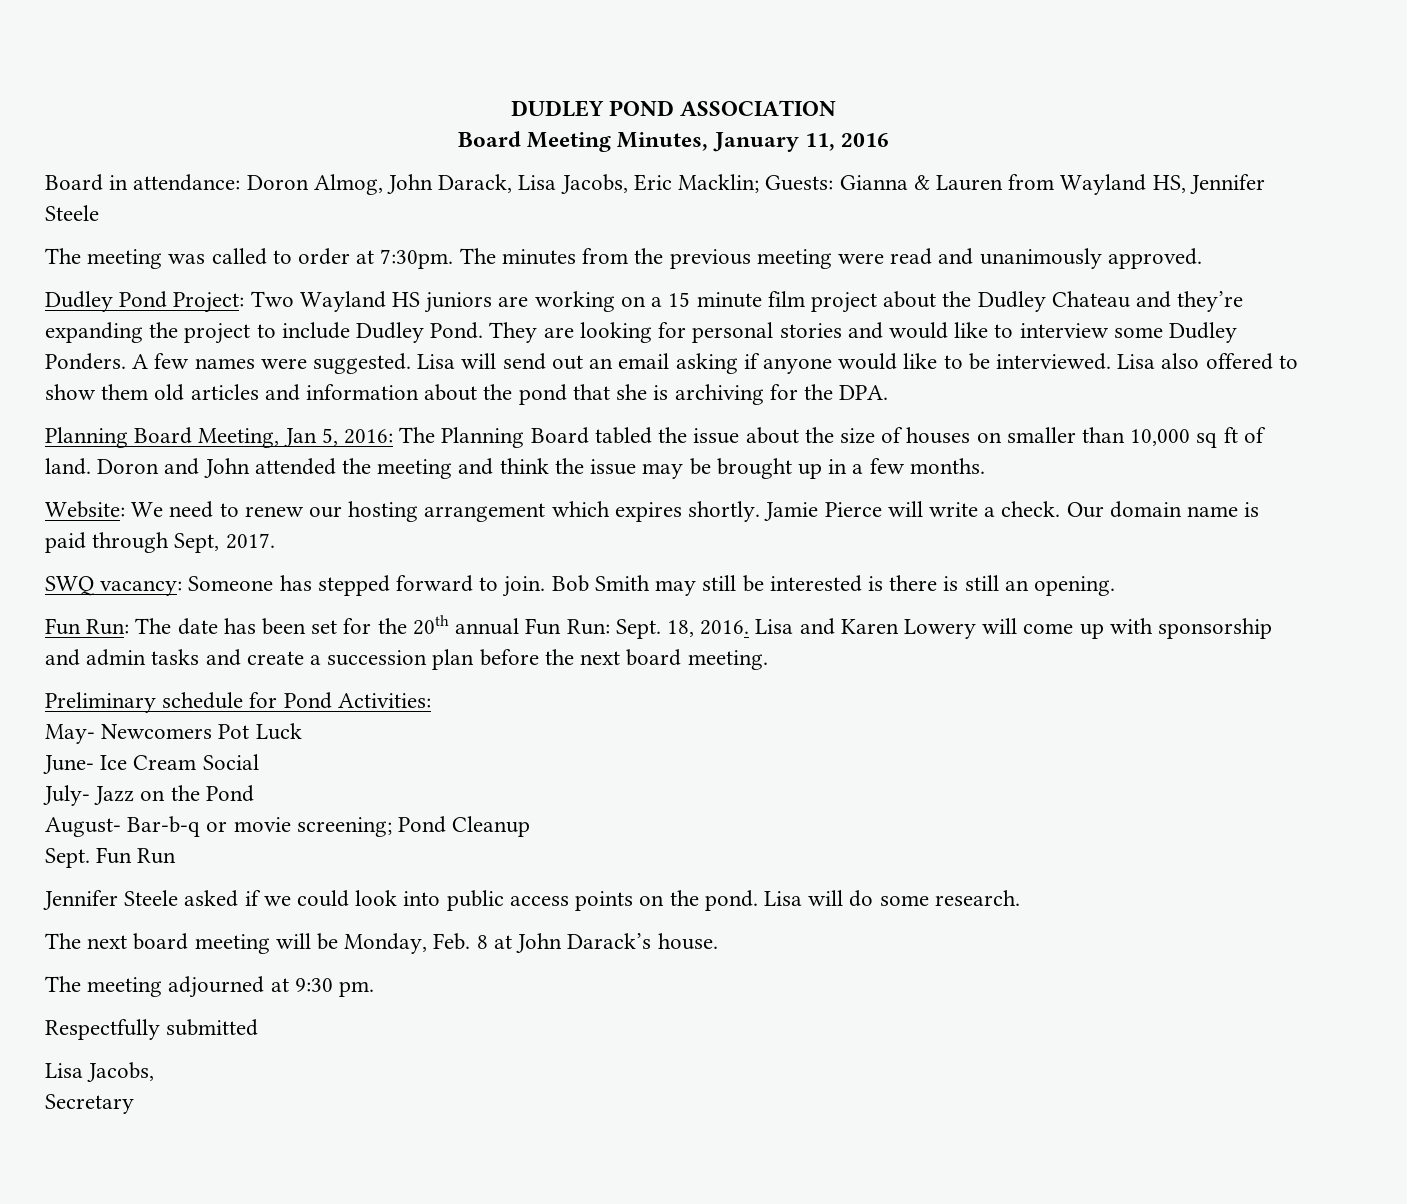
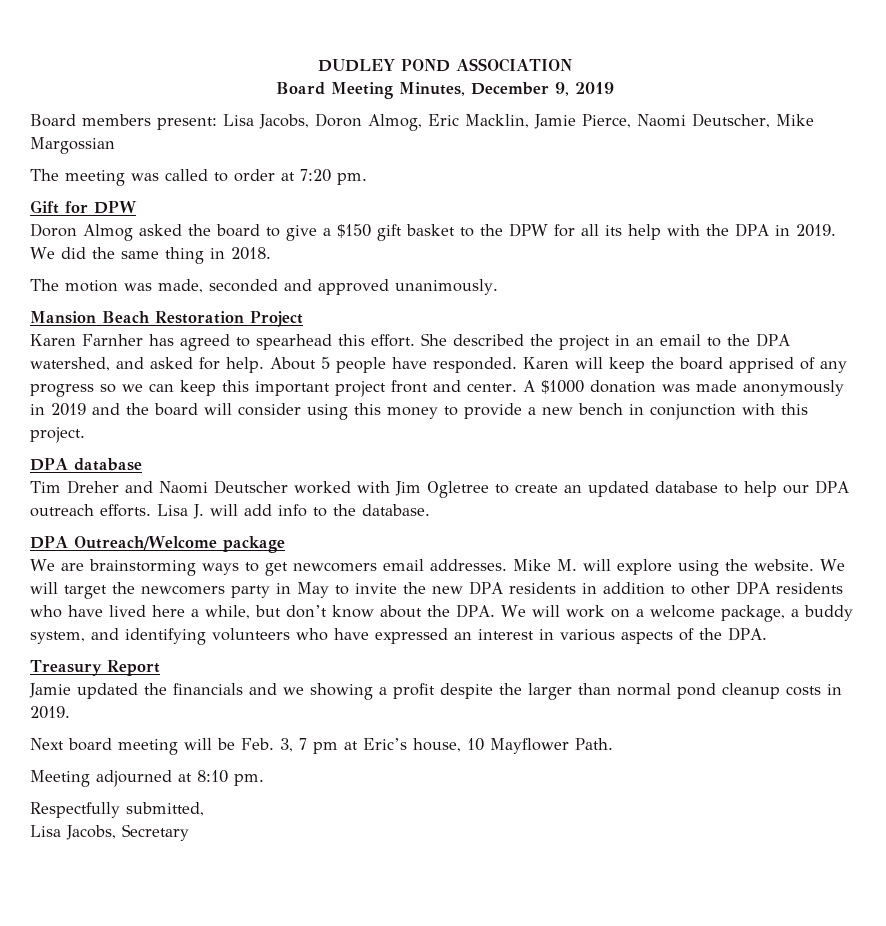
- Board Meeting Minutes, January 11, 2016
- Board in attendance: Doron Almog, John Darack, Lisa Jacobs, Eric Macklin; Guests: Gianna & Lauren from Wayland HS, Jennifer Steele
+ Board Meeting Minutes, December 9, 2019
+ Board members present: Lisa Jacobs, Doron Almog, Eric Macklin, Jamie Pierce, Naomi Deutscher, Mike Margossian
- The meeting was called to order at 7:30pm. The minutes from the previous meeting were read and unanimously approved.
- Dudley Pond Project: Two Wayland HS juniors are working on a 15 minute film project about the Dudley Chateau and they’re expanding the project to include Dudley Pond. They are looking for personal stories and would like to interview some Dudley Ponders. A few names were suggested. Lisa will send out an email asking if anyone would like to be interviewed. Lisa also offered to show them old articles and information about the pond that she is archiving for the DPA.
- Planning Board Meeting, Jan 5, 2016: The Planning Board tabled the issue about the size of houses on smaller than 10,000 sq ft of land. Doron and John attended the meeting and think the issue may be brought up in a few months.
- Website: We need to renew our hosting arrangement which expires shortly. Jamie Pierce will write a check. Our domain name is paid through Sept, 2017.
- SWQ vacancy: Someone has stepped forward to join. Bob Smith may still be interested is there is still an opening.
- Fun Run: The date has been set for the 20th annual Fun Run: Sept. 18, 2016. Lisa and Karen Lowery will come up with sponsorship and admin tasks and create a succession plan before the next board meeting.
- Preliminary schedule for Pond Activities:
- May- Newcomers Pot Luck
- June- Ice Cream Social
- July- Jazz on the Pond
- August- Bar-b-q or movie screening; Pond Cleanup
- Sept. Fun Run
- Jennifer Steele asked if we could look into public access points on the pond. Lisa will do some research.
- The next board meeting will be Monday, Feb. 8 at John Darack’s house.
- The meeting adjourned at 9:30 pm.
+ The meeting was called to order at 7:20 pm.
+ Gift for DPW
+ Doron Almog asked the board to give a $150 gift basket to the DPW for all its help with the DPA in 2019. We did the same thing in 2018.
+ The motion was made, seconded and approved unanimously.
+ Mansion Beach Restoration Project
+ Karen Farnher has agreed to spearhead this effort. She described the project in an email to the DPA watershed, and asked for help. About 5 people have responded. Karen will keep the board apprised of any progress so we can keep this important project front and center. A $1000 donation was made anonymously in 2019 and the board will consider using this money to provide a new bench in conjunction with this project.
+ DPA database
+ Tim Dreher and Naomi Deutscher worked with Jim Ogletree to create an updated database to help our DPA outreach efforts. Lisa J. will add info to the database.
+ DPA Outreach/Welcome package
+ We are brainstorming ways to get newcomers email addresses. Mike M. will explore using the website. We will target the newcomers party in May to invite the new DPA residents in addition to other DPA residents who have lived here a while, but don’t know about the DPA. We will work on a welcome package, a buddy system, and identifying volunteers who have expressed an interest in various aspects of the DPA.
+ Treasury Report
+ Jamie updated the financials and we showing a profit despite the larger than normal pond cleanup costs in 2019.
+ Next board meeting will be Feb. 3, 7 pm at Eric’s house, 10 Mayflower Path.
+ Meeting adjourned at 8:10 pm.
- Respectfully submitted
- Lisa Jacobs,
- Secretary
+ Respectfully submitted,
+ Lisa Jacobs, Secretary

